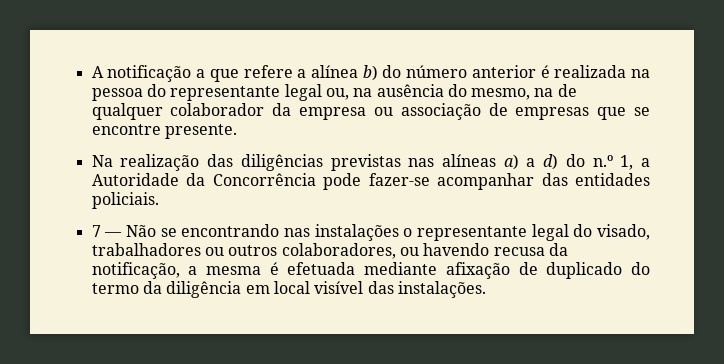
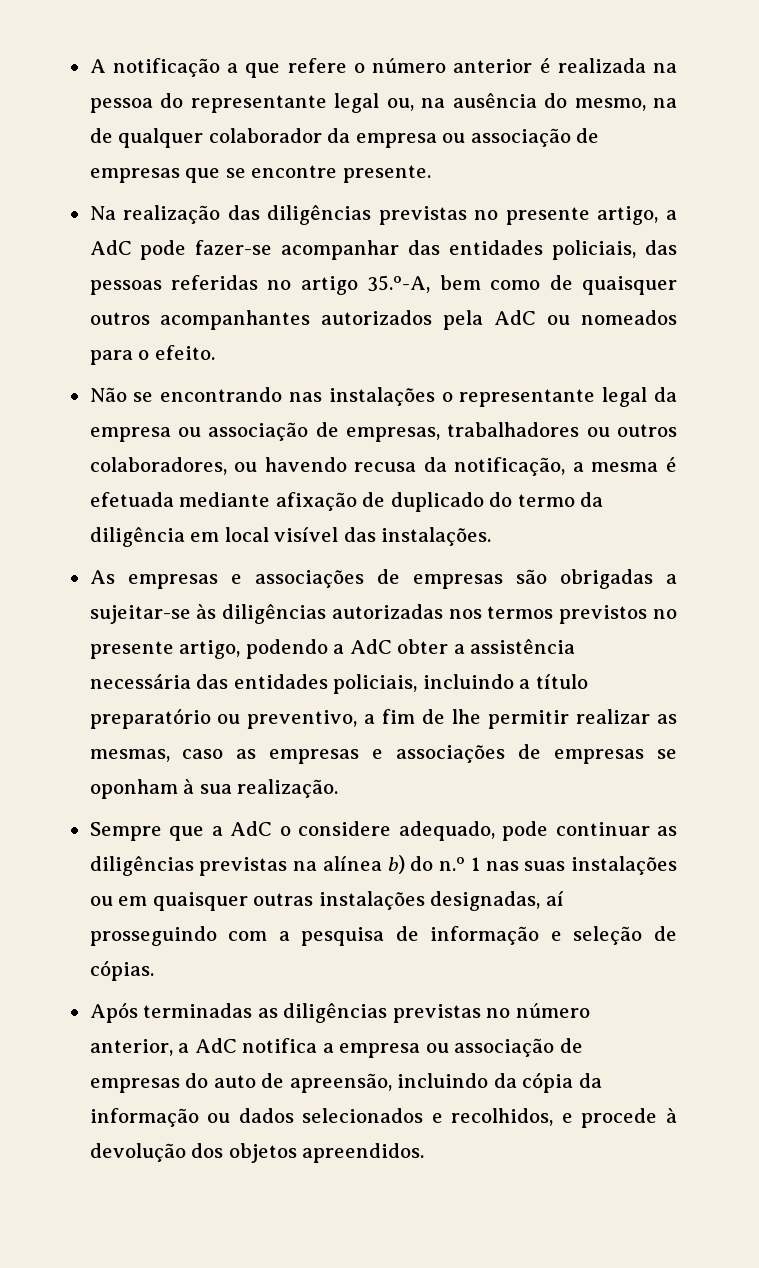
- A notificação a que refere a alínea b) do número anterior é realizada na pessoa do representante legal ou, na ausência do mesmo, na de qualquer colaborador da empresa ou associação de empresas que se encontre presente.
+ A notificação a que refere o número anterior é realizada na pessoa do representante legal ou, na ausência do mesmo, na de qualquer colaborador da empresa ou associação de empresas que se encontre presente.
- Na realização das diligências previstas nas alíneas a) a d) do n.º 1, a Autoridade da Concorrência pode fazer-se acompanhar das entidades policiais.
- 7 — Não se encontrando nas instalações o representante legal do visado, trabalhadores ou outros colaboradores, ou havendo recusa da notificação, a mesma é efetuada mediante afixação de duplicado do termo da diligência em local visível das instalações.
+ Na realização das diligências previstas no presente artigo, a AdC pode fazer-se acompanhar das entidades policiais, das pessoas referidas no artigo 35.º-A, bem como de quaisquer outros acompanhantes autorizados pela AdC ou nomeados para o efeito.
+ Não se encontrando nas instalações o representante legal da empresa ou associação de empresas, trabalhadores ou outros colaboradores, ou havendo recusa da notificação, a mesma é efetuada mediante afixação de duplicado do termo da diligência em local visível das instalações.
+ As empresas e associações de empresas são obrigadas a sujeitar-se às diligências autorizadas nos termos previstos no presente artigo, podendo a AdC obter a assistência necessária das entidades policiais, incluindo a título preparatório ou preventivo, a fim de lhe permitir realizar as mesmas, caso as empresas e associações de empresas se oponham à sua realização.
+ Sempre que a AdC o considere adequado, pode continuar as diligências previstas na alínea b) do n.º 1 nas suas instalações ou em quaisquer outras instalações designadas, aí prosseguindo com a pesquisa de informação e seleção de cópias.
+ Após terminadas as diligências previstas no número anterior, a AdC notifica a empresa ou associação de empresas do auto de apreensão, incluindo da cópia da informação ou dados selecionados e recolhidos, e procede à devolução dos objetos apreendidos.

